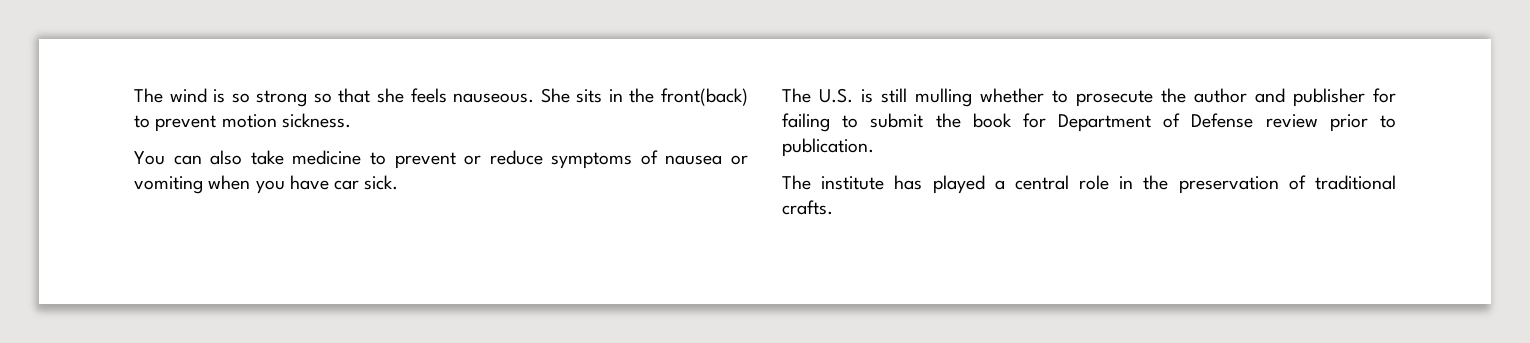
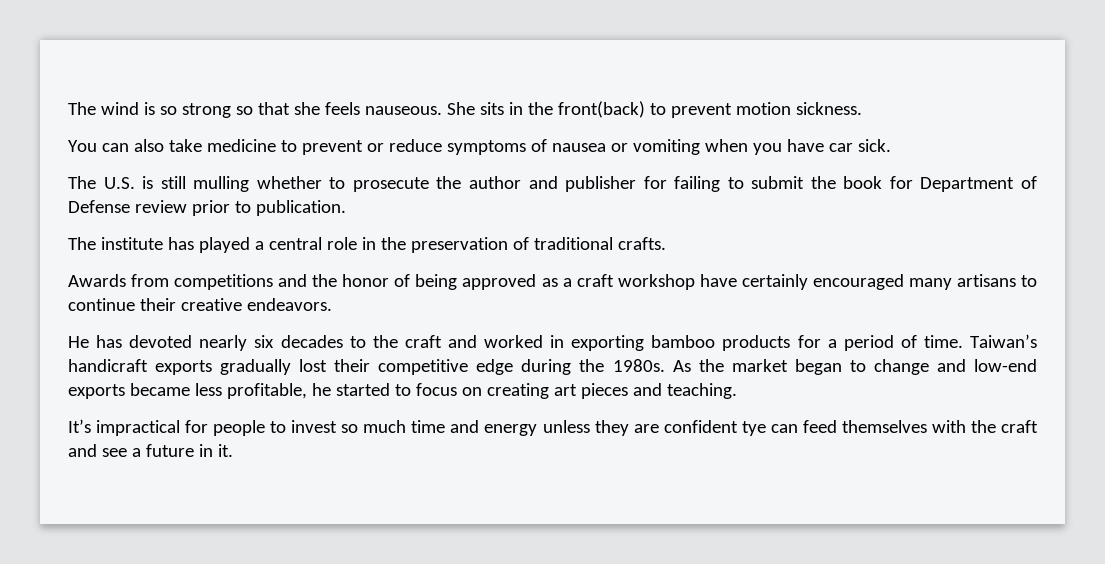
+ Awards from competitions and the honor of being approved as a craft workshop have certainly encouraged many artisans to continue their creative endeavors.
+ He has devoted nearly six decades to the craft and worked in exporting bamboo products for a period of time. Taiwan’s handicraft exports gradually lost their competitive edge during the 1980s. As the market began to change and low-end exports became less profitable, he started to focus on creating art pieces and teaching.
+ It’s impractical for people to invest so much time and energy unless they are confident tye can feed themselves with the craft and see a future in it.

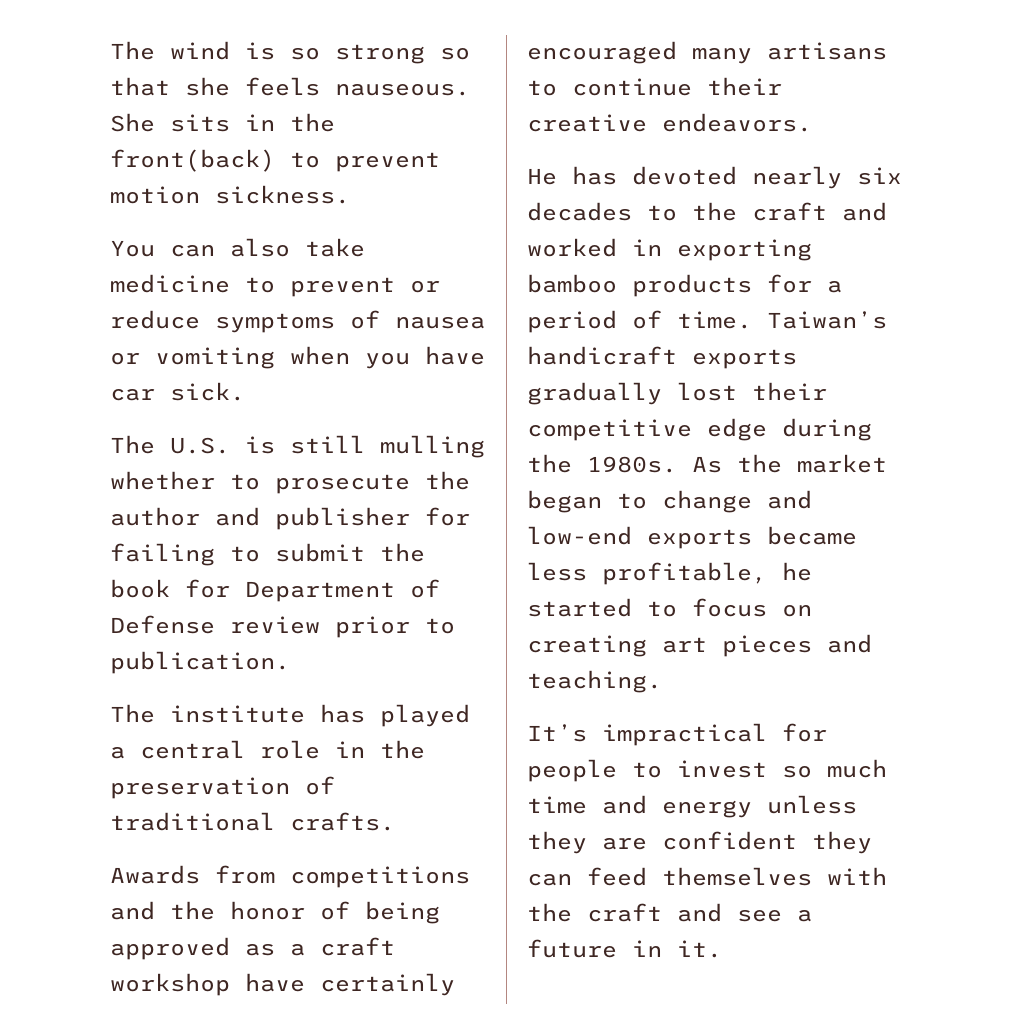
- It’s impractical for people to invest so much time and energy unless they are confident tye can feed themselves with the craft and see a future in it.
+ It’s impractical for people to invest so much time and energy unless they are confident they can feed themselves with the craft and see a future in it.

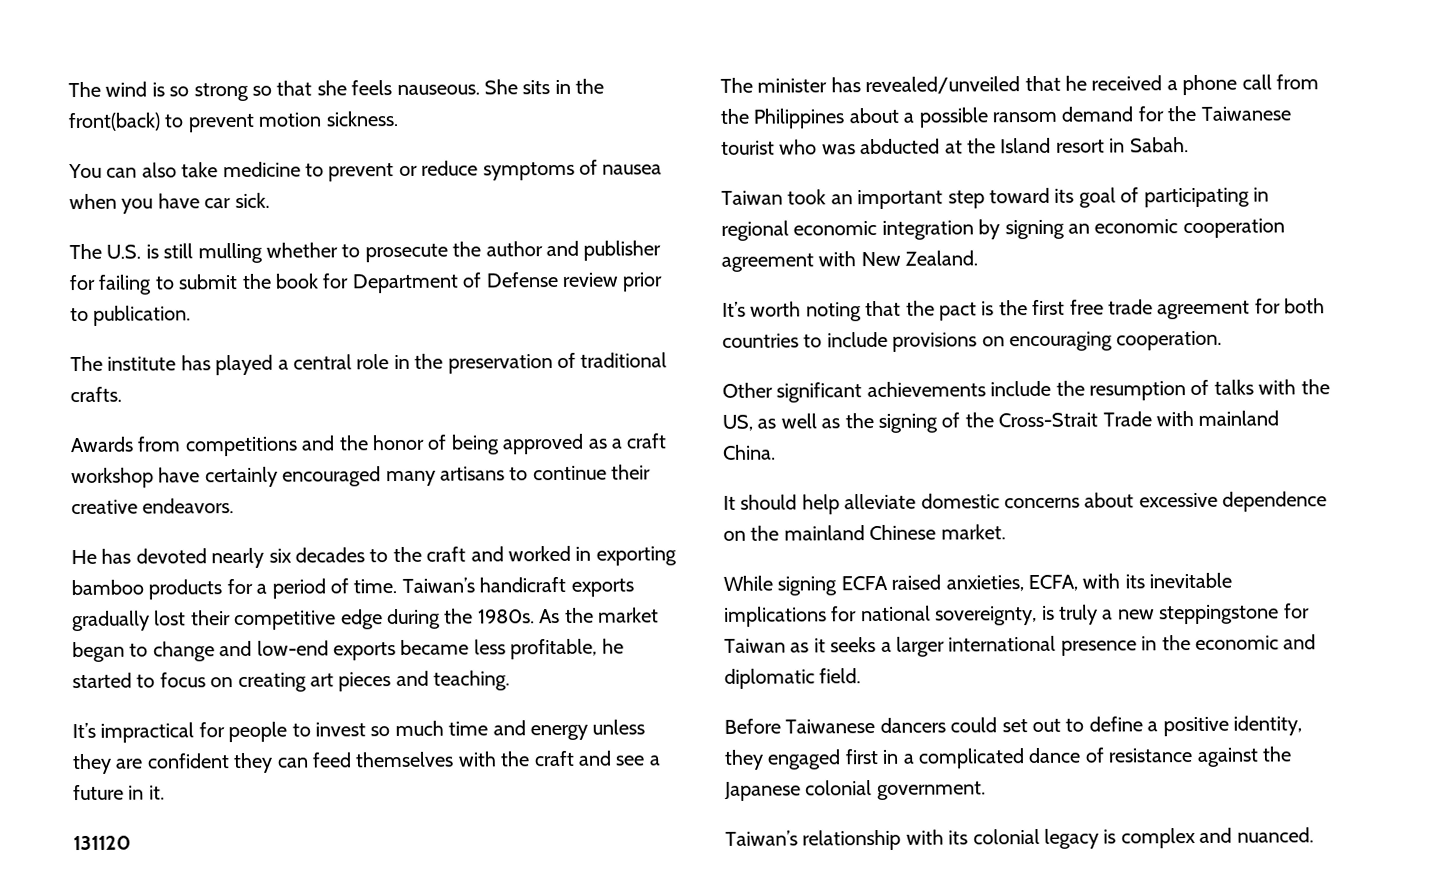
- You can also take medicine to prevent or reduce symptoms of nausea or vomiting when you have car sick.
+ You can also take medicine to prevent or reduce symptoms of nausea when you have car sick.
+ 131120
+ The minister has revealed/unveiled that he received a phone call from the Philippines about a possible ransom demand for the Taiwanese tourist who was abducted at the Island resort in Sabah.
+ Taiwan took an important step toward its goal of participating in regional economic integration by signing an economic cooperation agreement with New Zealand.
+ It’s worth noting that the pact is the first free trade agreement for both countries to include provisions on encouraging cooperation.
+ Other significant achievements include the resumption of talks with the US, as well as the signing of the Cross-Strait Trade with mainland China.
+ It should help alleviate domestic concerns about excessive dependence on the mainland Chinese market.
+ While signing ECFA raised anxieties, ECFA, with its inevitable implications for national sovereignty, is truly a new steppingstone for Taiwan as it seeks a larger international presence in the economic and diplomatic field.
+ Before Taiwanese dancers could set out to define a positive identity, they engaged first in a complicated dance of resistance against the Japanese colonial government.
+ Taiwan’s relationship with its colonial legacy is complex and nuanced.

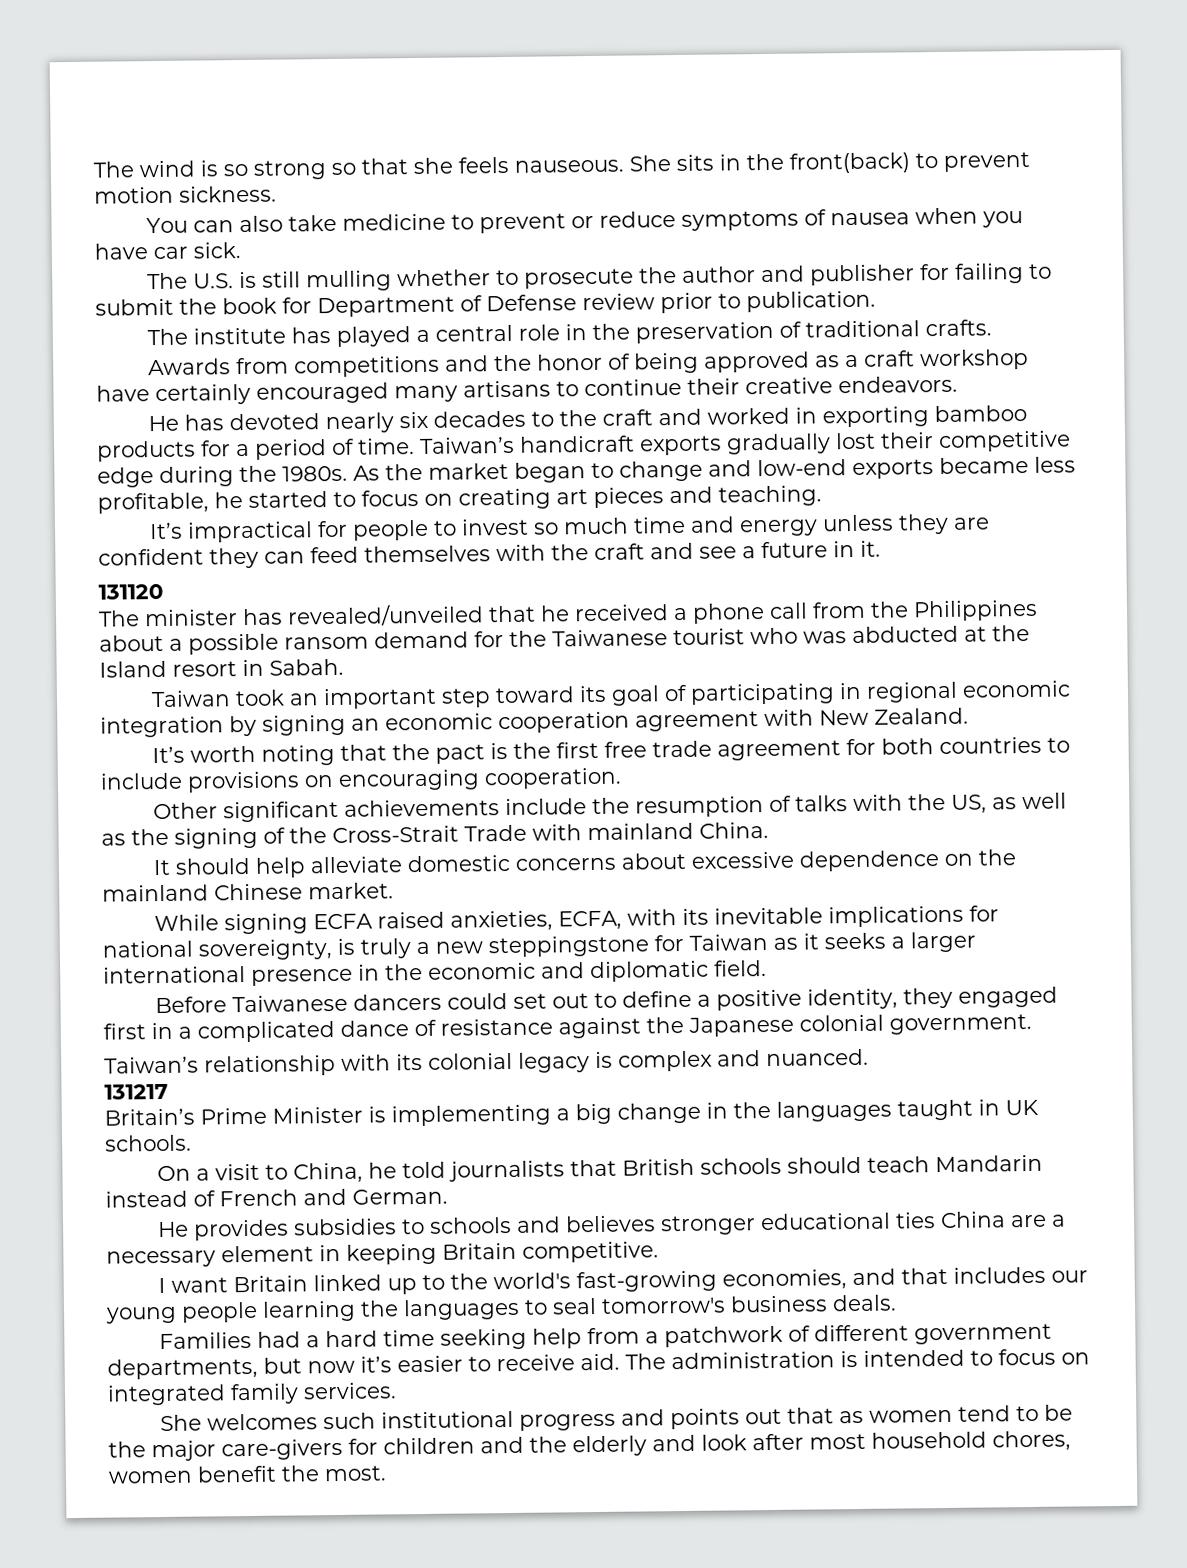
+ 131217
+ Britain’s Prime Minister is implementing a big change in the languages taught in UK schools.
+ On a visit to China, he told journalists that British schools should teach Mandarin instead of French and German.
+ He provides subsidies to schools and believes stronger educational ties China are a necessary element in keeping Britain competitive.
+ I want Britain linked up to the world's fast-growing economies, and that includes our young people learning the languages to seal tomorrow's business deals.
+ Families had a hard time seeking help from a patchwork of different government departments, but now it’s easier to receive aid. The administration is intended to focus on integrated family services.
+ She welcomes such institutional progress and points out that as women tend to be the major care-givers for children and the elderly and look after most household chores, women benefit the most.

